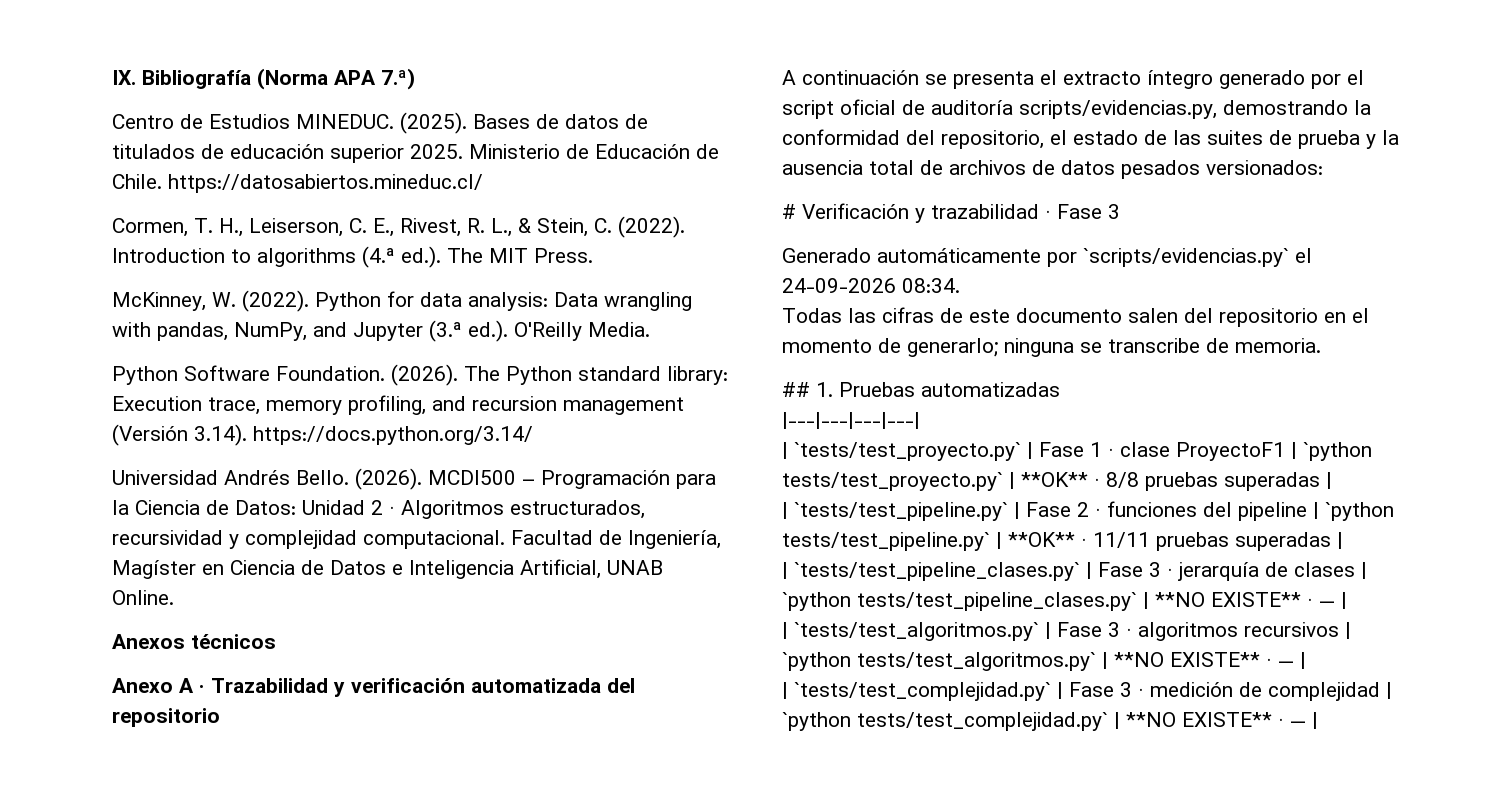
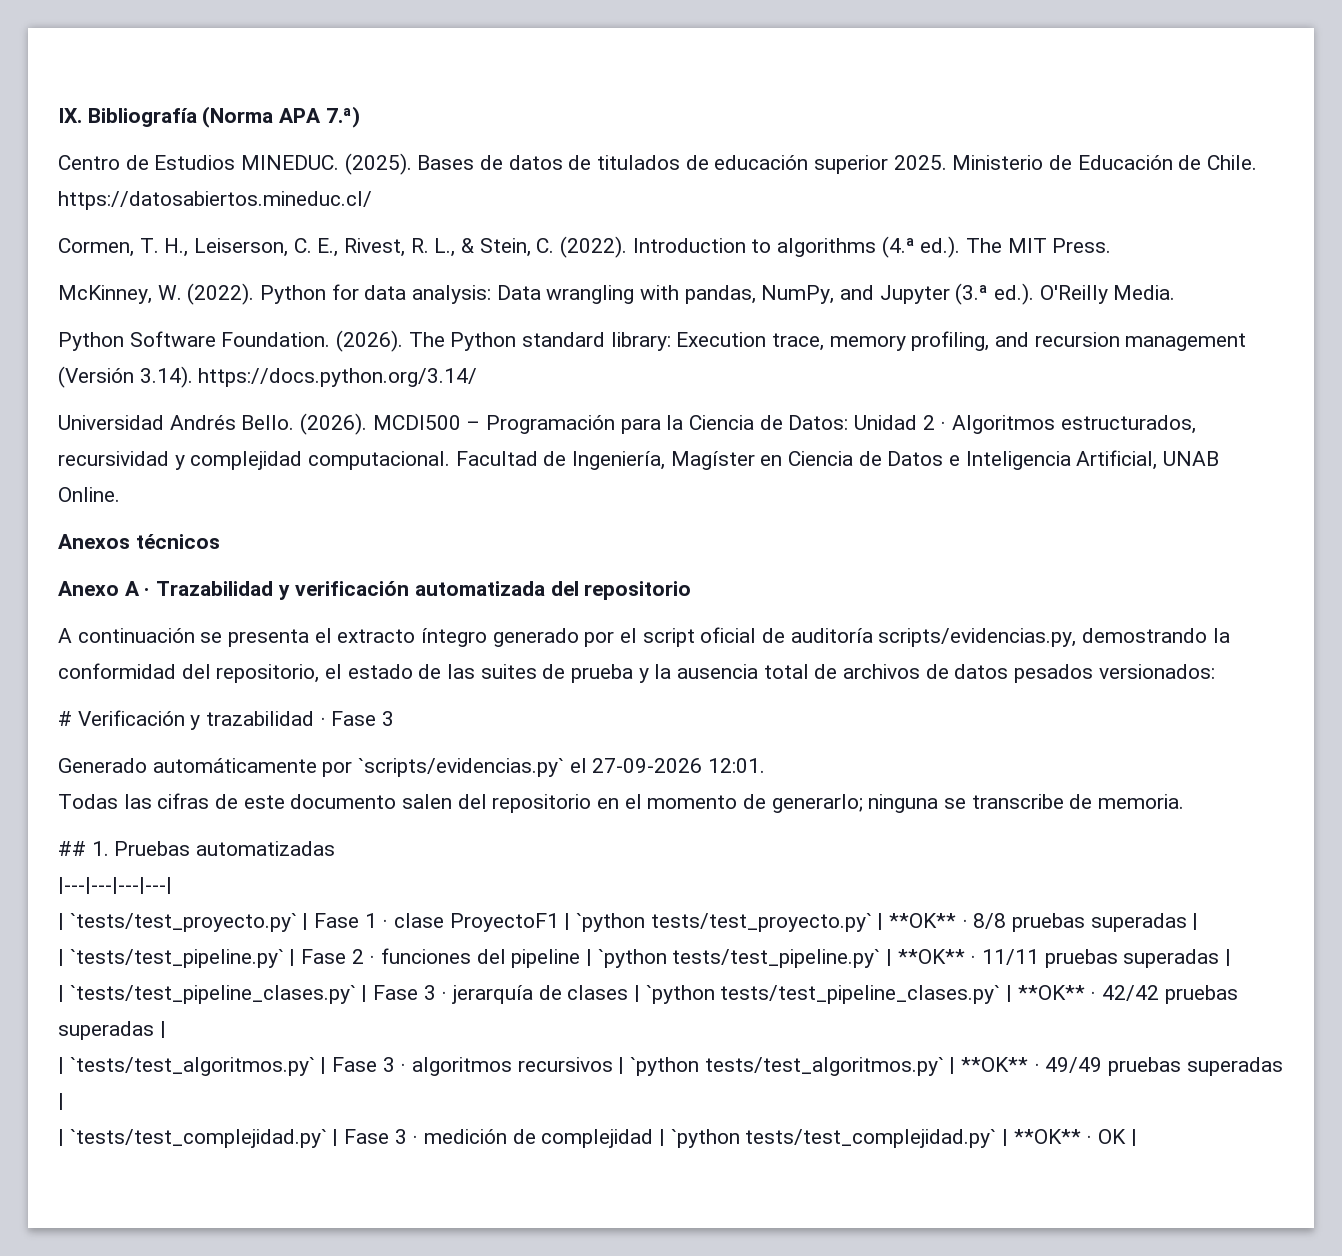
- Generado automáticamente por `scripts/evidencias.py` el 24-09-2026 08:34.
+ Generado automáticamente por `scripts/evidencias.py` el 27-09-2026 12:01.
- | `tests/test_pipeline_clases.py` | Fase 3 · jerarquía de clases | `python tests/test_pipeline_clases.py` | **NO EXISTE** · — |
+ | `tests/test_pipeline_clases.py` | Fase 3 · jerarquía de clases | `python tests/test_pipeline_clases.py` | **OK** · 42/42 pruebas superadas |
- | `tests/test_algoritmos.py` | Fase 3 · algoritmos recursivos | `python tests/test_algoritmos.py` | **NO EXISTE** · — |
+ | `tests/test_algoritmos.py` | Fase 3 · algoritmos recursivos | `python tests/test_algoritmos.py` | **OK** · 49/49 pruebas superadas |
- | `tests/test_complejidad.py` | Fase 3 · medición de complejidad | `python tests/test_complejidad.py` | **NO EXISTE** · — |
+ | `tests/test_complejidad.py` | Fase 3 · medición de complejidad | `python tests/test_complejidad.py` | **OK** · OK |

